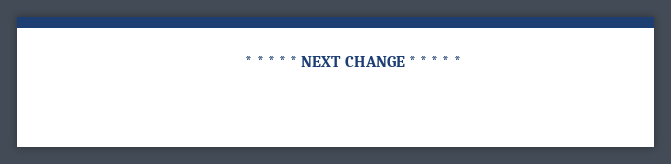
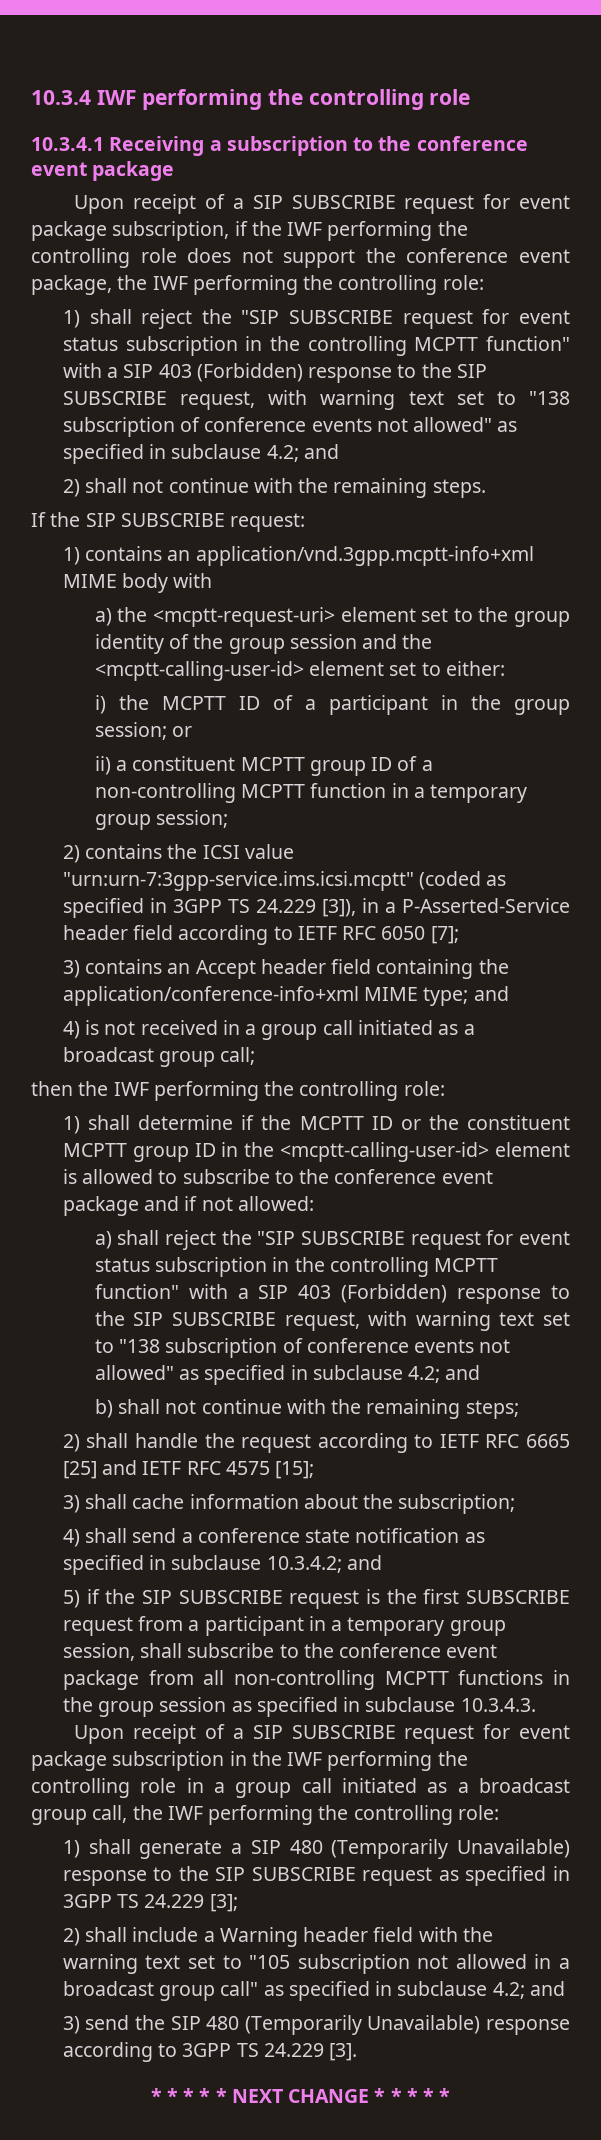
+ 10.3.4 IWF performing the controlling role
+ 10.3.4.1 Receiving a subscription to the conference event package
+ Upon receipt of a SIP SUBSCRIBE request for event package subscription, if the IWF performing the controlling role does not support the conference event package, the IWF performing the controlling role:
+ 1) shall reject the "SIP SUBSCRIBE request for event status subscription in the controlling MCPTT function" with a SIP 403 (Forbidden) response to the SIP SUBSCRIBE request, with warning text set to "138 subscription of conference events not allowed" as specified in subclause 4.2; and
+ 2) shall not continue with the remaining steps.
+ If the SIP SUBSCRIBE request:
+ 1) contains an application/vnd.3gpp.mcptt-info+xml MIME body with
+ a) the <mcptt-request-uri> element set to the group identity of the group session and the <mcptt-calling-user-id> element set to either:
+ i) the MCPTT ID of a participant in the group session; or
+ ii) a constituent MCPTT group ID of a non-controlling MCPTT function in a temporary group session;
+ 2) contains the ICSI value "urn:urn-7:3gpp-service.ims.icsi.mcptt" (coded as specified in 3GPP TS 24.229 [3]), in a P-Asserted-Service header field according to IETF RFC 6050 [7];
+ 3) contains an Accept header field containing the application/conference-info+xml MIME type; and
+ 4) is not received in a group call initiated as a broadcast group call;
+ then the IWF performing the controlling role:
+ 1) shall determine if the MCPTT ID or the constituent MCPTT group ID in the <mcptt-calling-user-id> element is allowed to subscribe to the conference event package and if not allowed:
+ a) shall reject the "SIP SUBSCRIBE request for event status subscription in the controlling MCPTT function" with a SIP 403 (Forbidden) response to the SIP SUBSCRIBE request, with warning text set to "138 subscription of conference events not allowed" as specified in subclause 4.2; and
+ b) shall not continue with the remaining steps;
+ 2) shall handle the request according to IETF RFC 6665 [25] and IETF RFC 4575 [15];
+ 3) shall cache information about the subscription;
+ 4) shall send a conference state notification as specified in subclause 10.3.4.2; and
+ 5) if the SIP SUBSCRIBE request is the first SUBSCRIBE request from a participant in a temporary group session, shall subscribe to the conference event package from all non-controlling MCPTT functions in the group session as specified in subclause 10.3.4.3.
+ Upon receipt of a SIP SUBSCRIBE request for event package subscription in the IWF performing the controlling role in a group call initiated as a broadcast group call, the IWF performing the controlling role:
+ 1) shall generate a SIP 480 (Temporarily Unavailable) response to the SIP SUBSCRIBE request as specified in 3GPP TS 24.229 [3];
+ 2) shall include a Warning header field with the warning text set to "105 subscription not allowed in a broadcast group call" as specified in subclause 4.2; and
+ 3) send the SIP 480 (Temporarily Unavailable) response according to 3GPP TS 24.229 [3].

